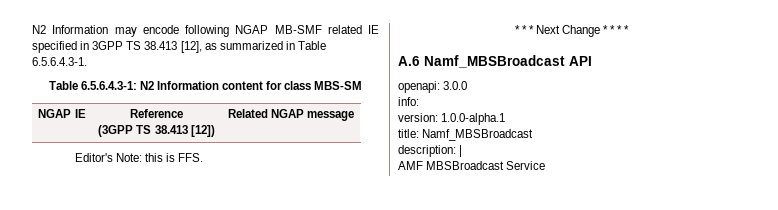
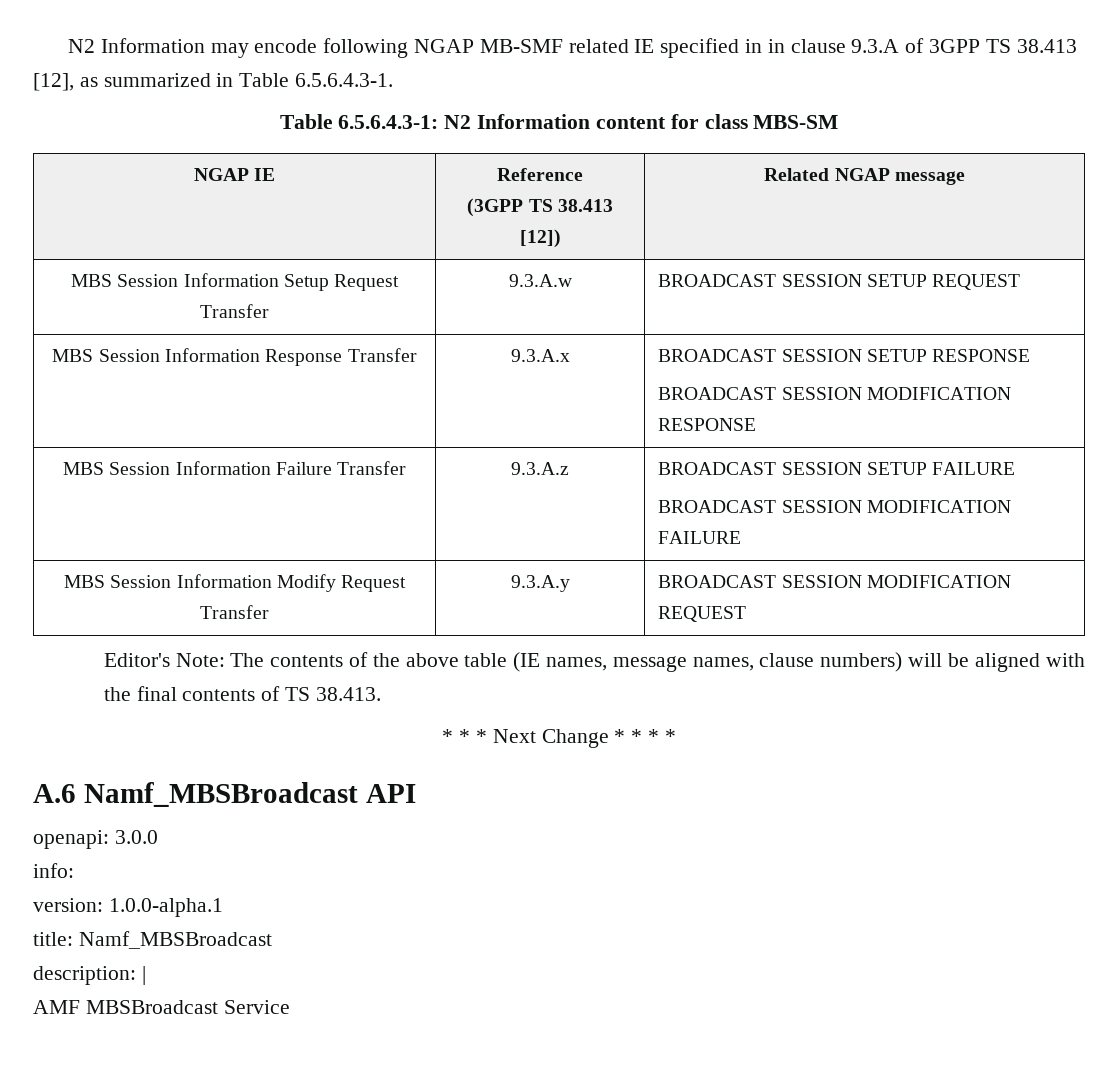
- N2 Information may encode following NGAP MB-SMF related IE specified in 3GPP TS 38.413 [12], as summarized in Table 6.5.6.4.3-1.
+ N2 Information may encode following NGAP MB-SMF related IE specified in in clause 9.3.A of 3GPP TS 38.413 [12], as summarized in Table 6.5.6.4.3-1.
- Editor's Note: this is FFS.
+ MBS Session Information Setup Request Transfer | 9.3.A.w | BROADCAST SESSION SETUP REQUEST
+ MBS Session Information Response Transfer | 9.3.A.x | BROADCAST SESSION SETUP RESPONSE
+ BROADCAST SESSION MODIFICATION RESPONSE
+ MBS Session Information Failure Transfer | 9.3.A.z | BROADCAST SESSION SETUP FAILURE
+ BROADCAST SESSION MODIFICATION FAILURE
+ MBS Session Information Modify Request Transfer | 9.3.A.y | BROADCAST SESSION MODIFICATION REQUEST
+ Editor's Note: The contents of the above table (IE names, message names, clause numbers) will be aligned with the final contents of TS 38.413.

